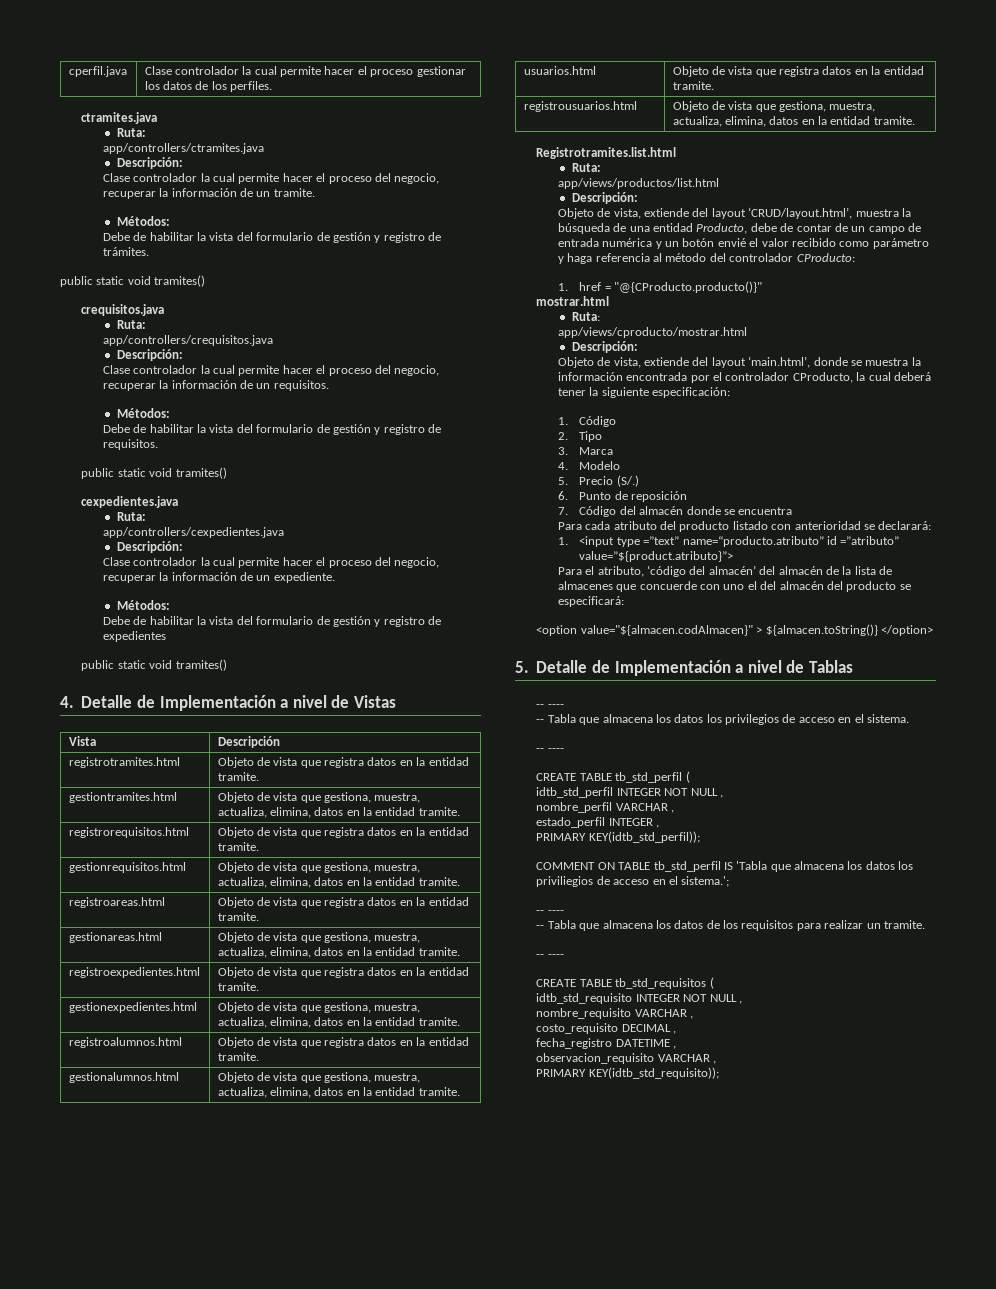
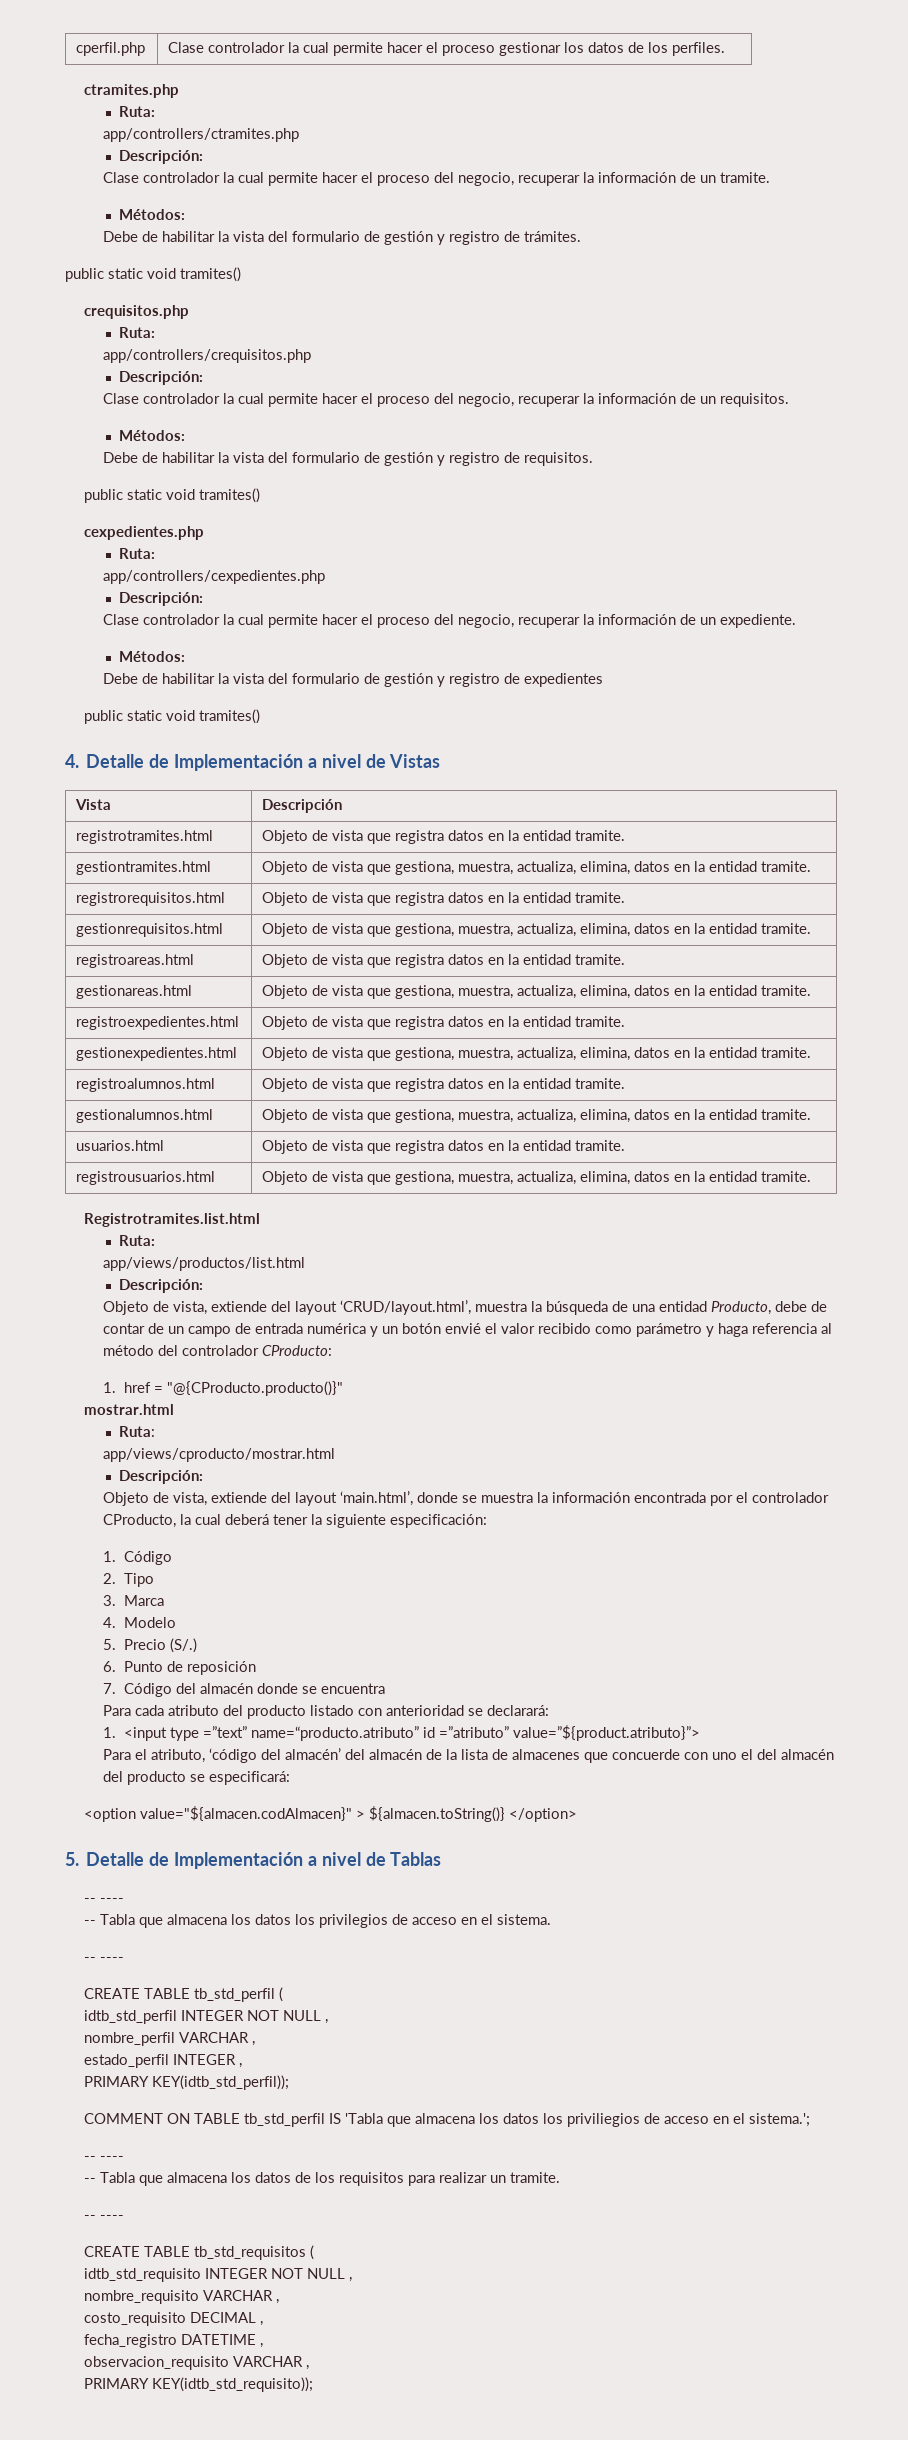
- cperfil.java | Clase controlador la cual permite hacer el proceso gestionar los datos de los perfiles.
+ cperfil.php | Clase controlador la cual permite hacer el proceso gestionar los datos de los perfiles.
- ctramites.java
+ ctramites.php
  Ruta:
- app/controllers/ctramites.java
+ app/controllers/ctramites.php
- crequisitos.java
+ crequisitos.php
  Ruta:
- app/controllers/crequisitos.java
+ app/controllers/crequisitos.php
- cexpedientes.java
+ cexpedientes.php
  Ruta:
- app/controllers/cexpedientes.java
+ app/controllers/cexpedientes.php

